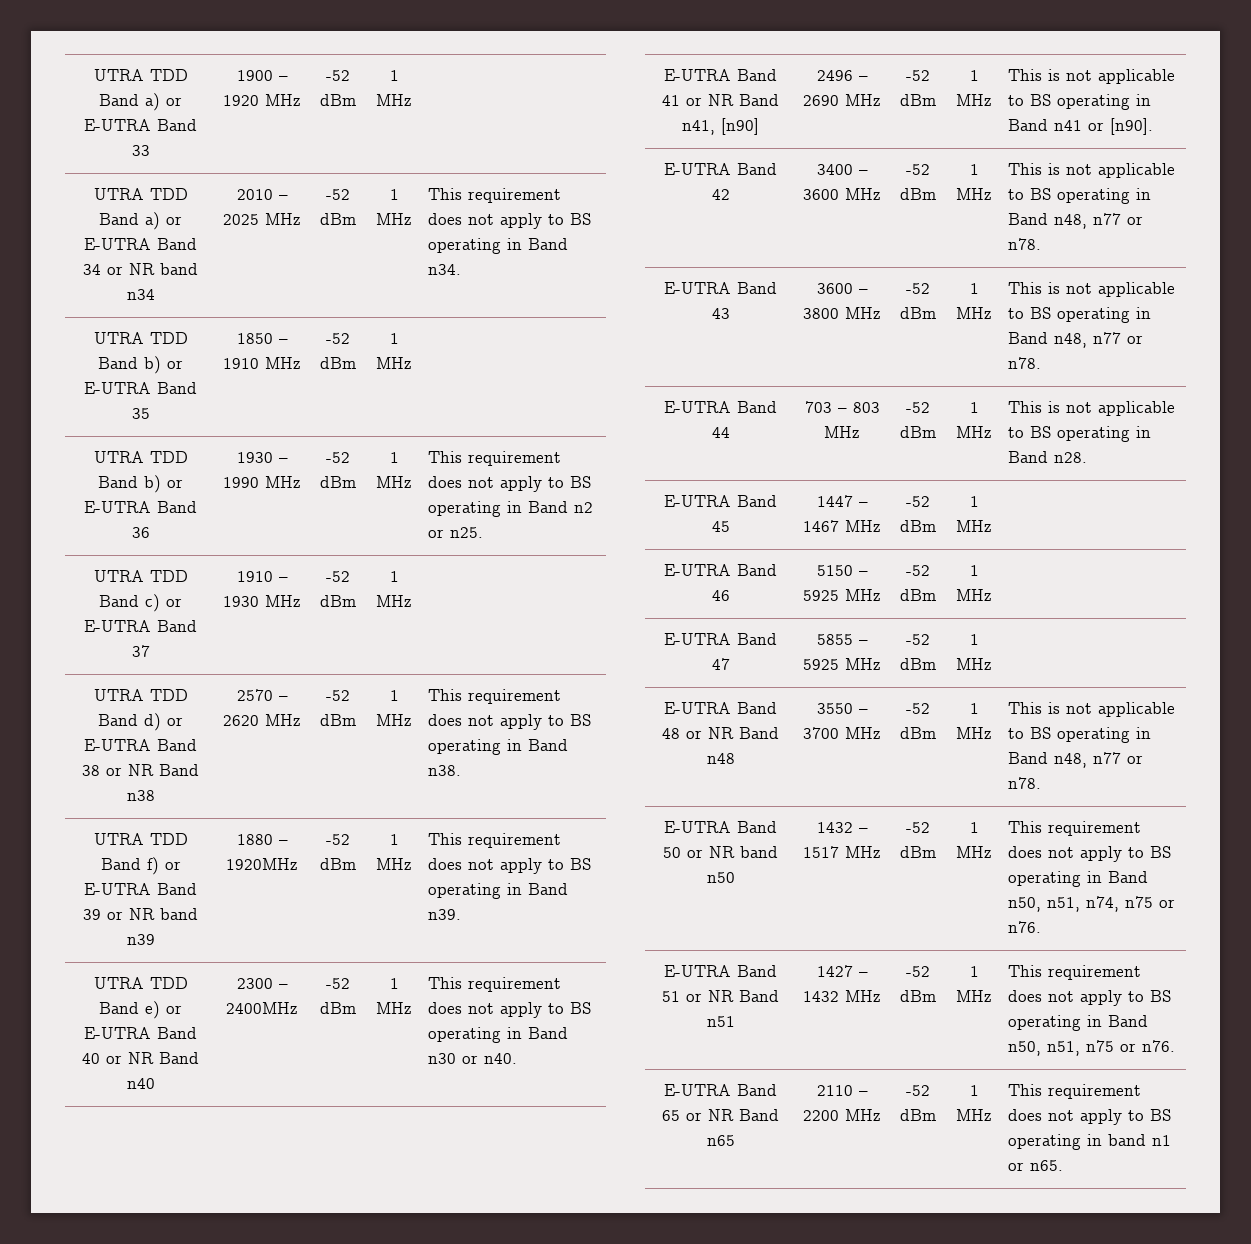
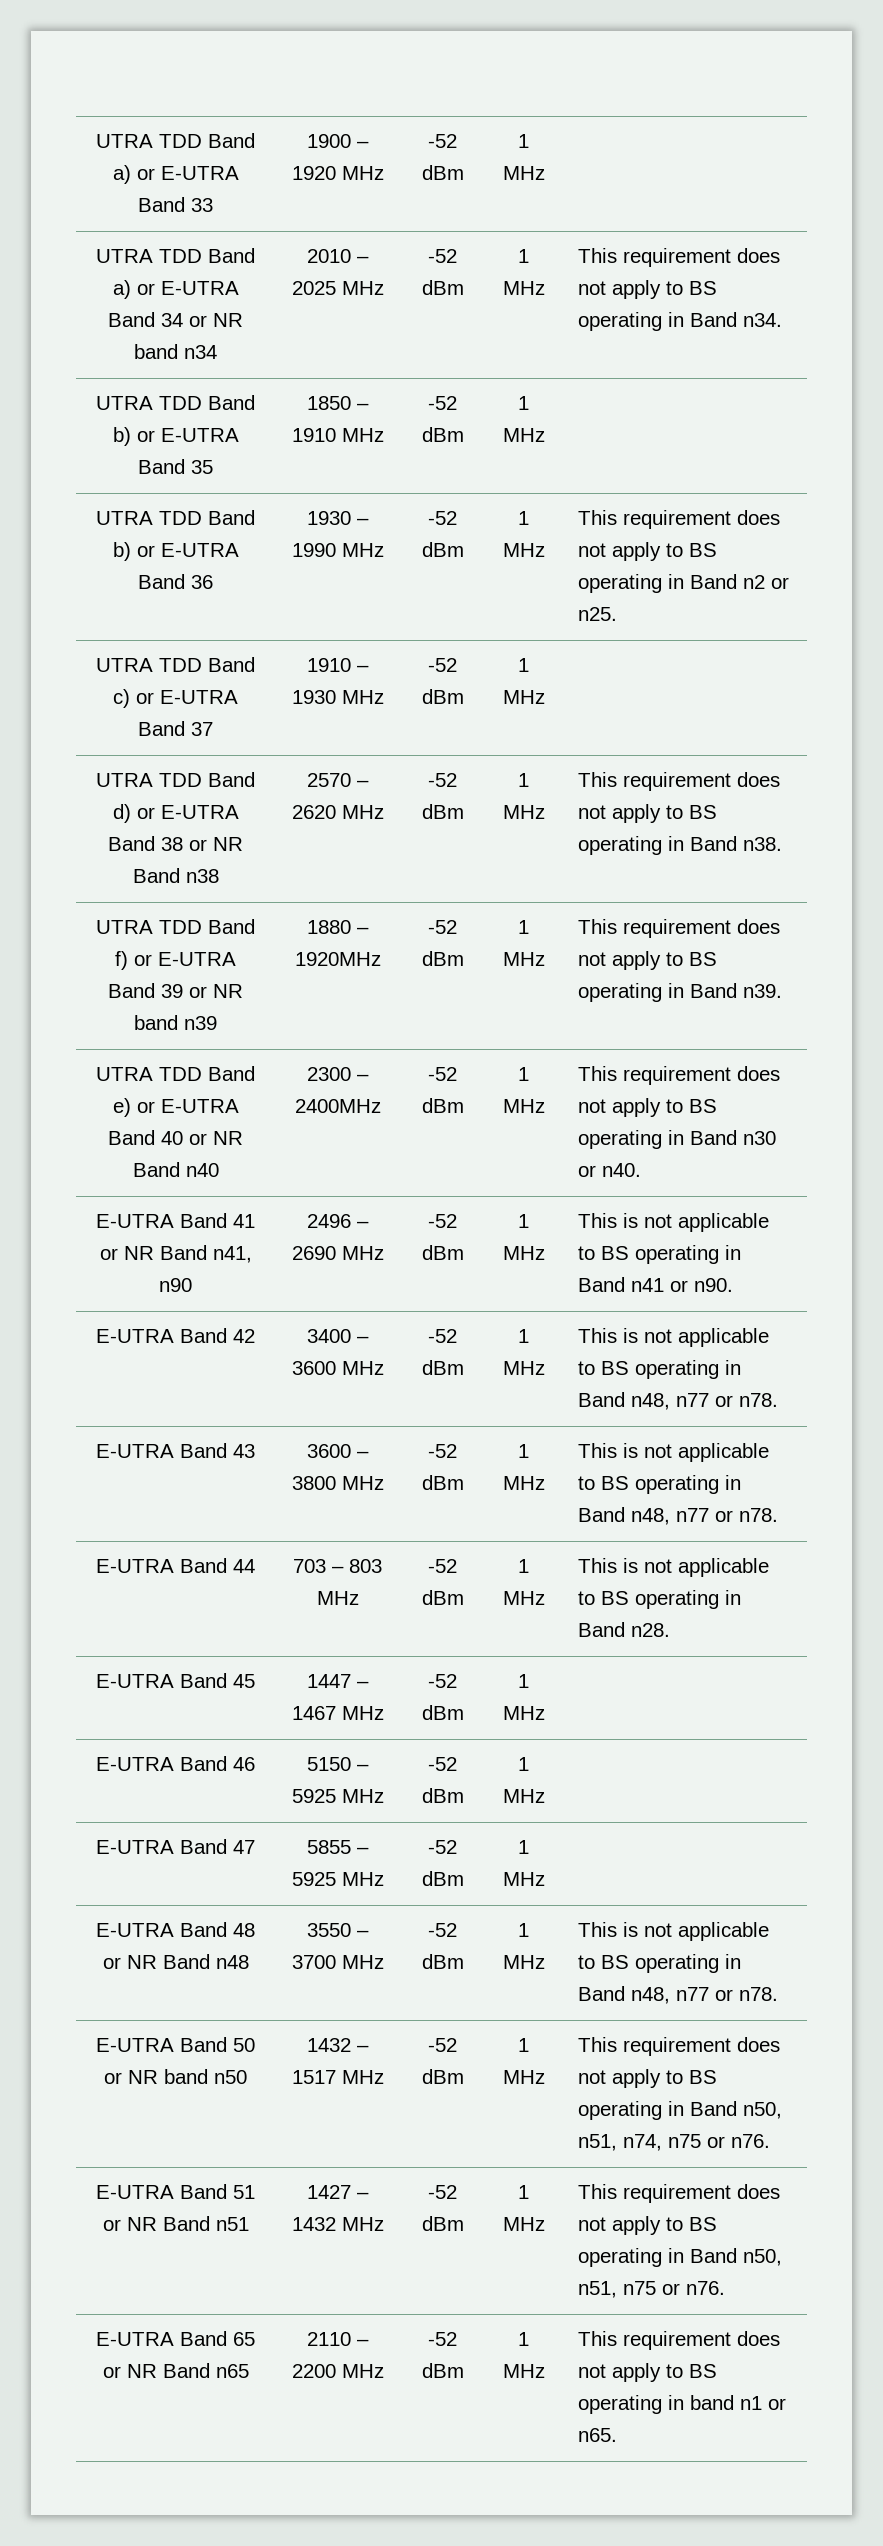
- E-UTRA Band 41 or NR Band n41, [n90] | 2496 – 2690 MHz | -52 dBm | 1 MHz | This is not applicable to BS operating in Band n41 or [n90].
+ E-UTRA Band 41 or NR Band n41, n90 | 2496 – 2690 MHz | -52 dBm | 1 MHz | This is not applicable to BS operating in Band n41 or n90.

